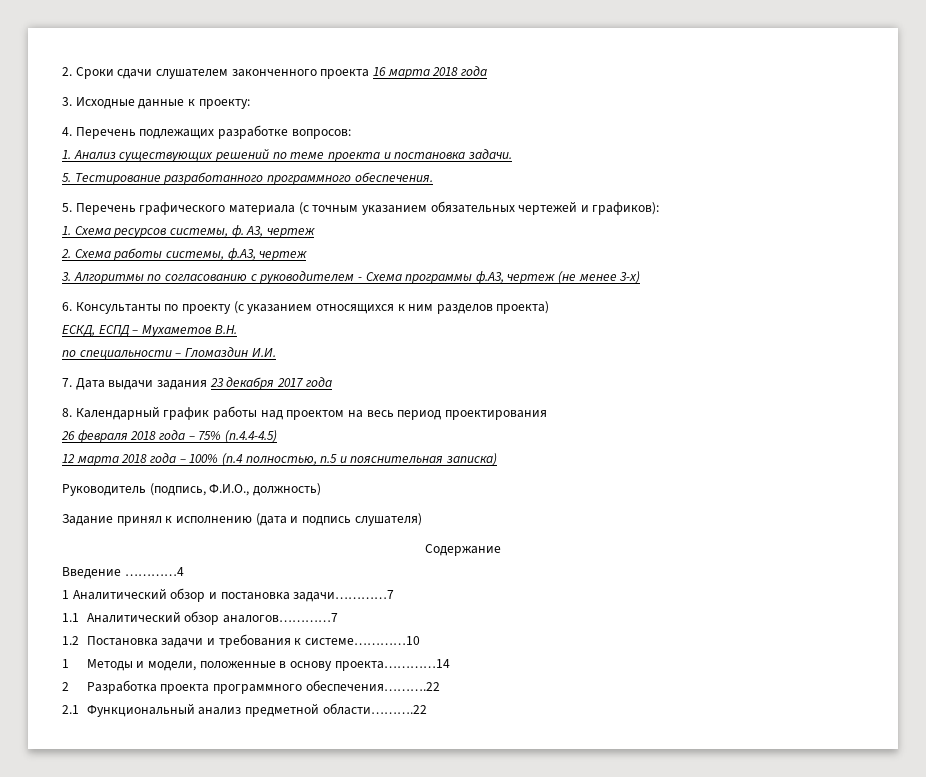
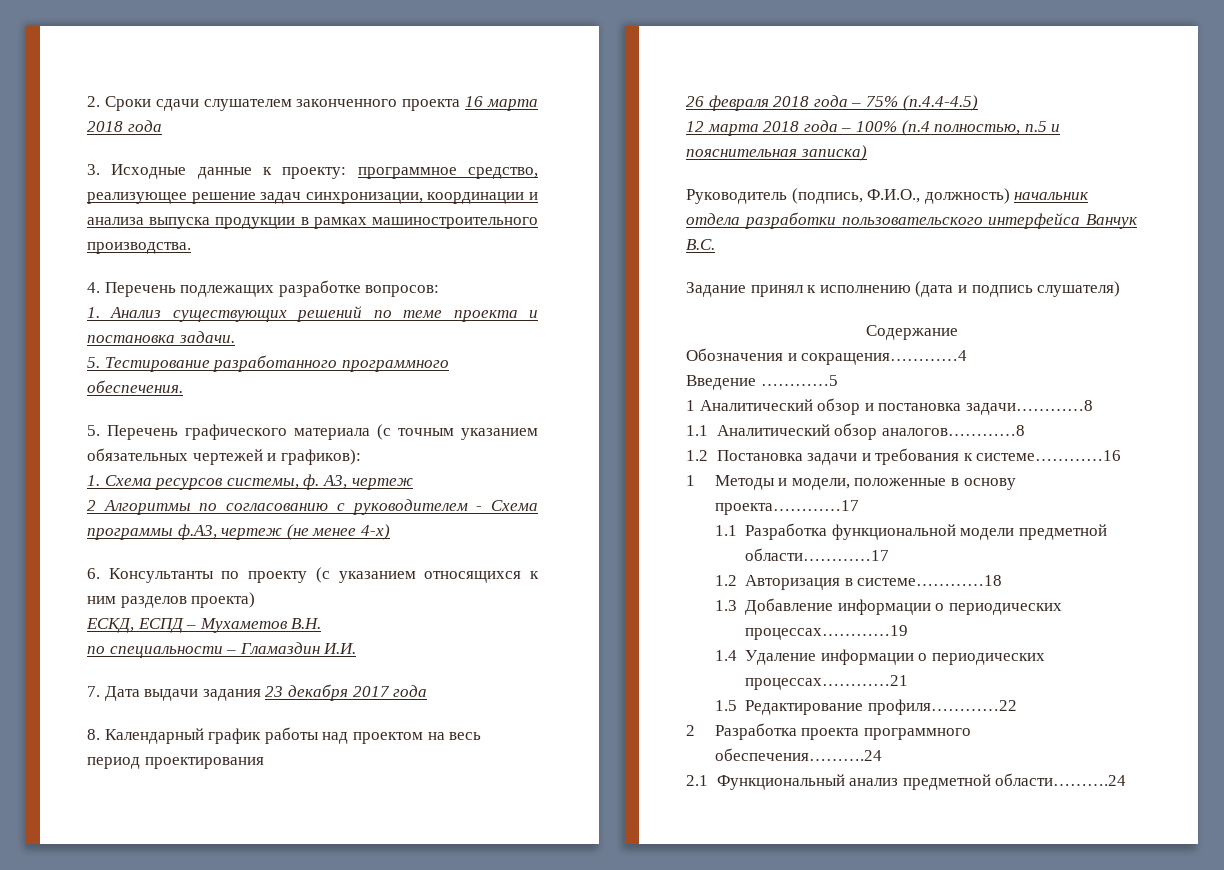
- 3. Исходные данные к проекту:
+ 3. Исходные данные к проекту: программное средство, реализующее решение задач синхронизации, координации и анализа выпуска продукции в рамках машиностроительного производства.
- 2. Схема работы системы, ф.А3, чертеж
- 3. Алгоритмы по согласованию с руководителем - Схема программы ф.А3, чертеж (не менее 3-х)
+ 2 Алгоритмы по согласованию с руководителем - Схема программы ф.А3, чертеж (не менее 4-х)
- по специальности – Гломаздин И.И.
+ по специальности – Гламаздин И.И.
- Руководитель (подпись, Ф.И.О., должность)
+ Руководитель (подпись, Ф.И.О., должность) начальник отдела разработки пользовательского интерфейса Ванчук В.С.
+ Обозначения и сокращения…………4
- Введение …………4
+ Введение …………5
- 1 Аналитический обзор и постановка задачи…………7
+ 1 Аналитический обзор и постановка задачи…………8
- 1.1 Аналитический обзор аналогов…………7
+ 1.1 Аналитический обзор аналогов…………8
- 1.2 Постановка задачи и требования к системе…………10
+ 1.2 Постановка задачи и требования к системе…………16
- 1 Методы и модели, положенные в основу проекта…………14
+ 1 Методы и модели, положенные в основу проекта…………17
+ 1.1 Разработка функциональной модели предметной области…………17
+ 1.2 Авторизация в системе…………18
+ 1.3 Добавление информации о периодических процессах…………19
+ 1.4 Удаление информации о периодических процессах…………21
+ 1.5 Редактирование профиля…………22
- 2 Разработка проекта программного обеспечения……….22
+ 2 Разработка проекта программного обеспечения……….24
- 2.1 Функциональный анализ предметной области……….22
+ 2.1 Функциональный анализ предметной области……….24

